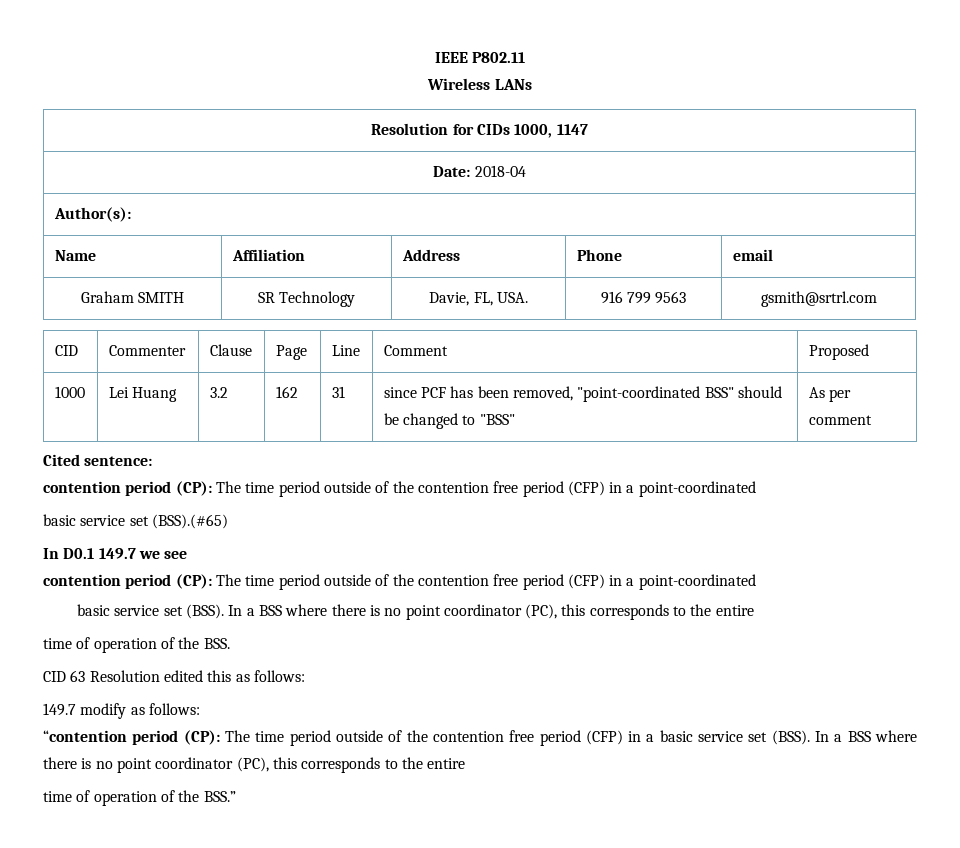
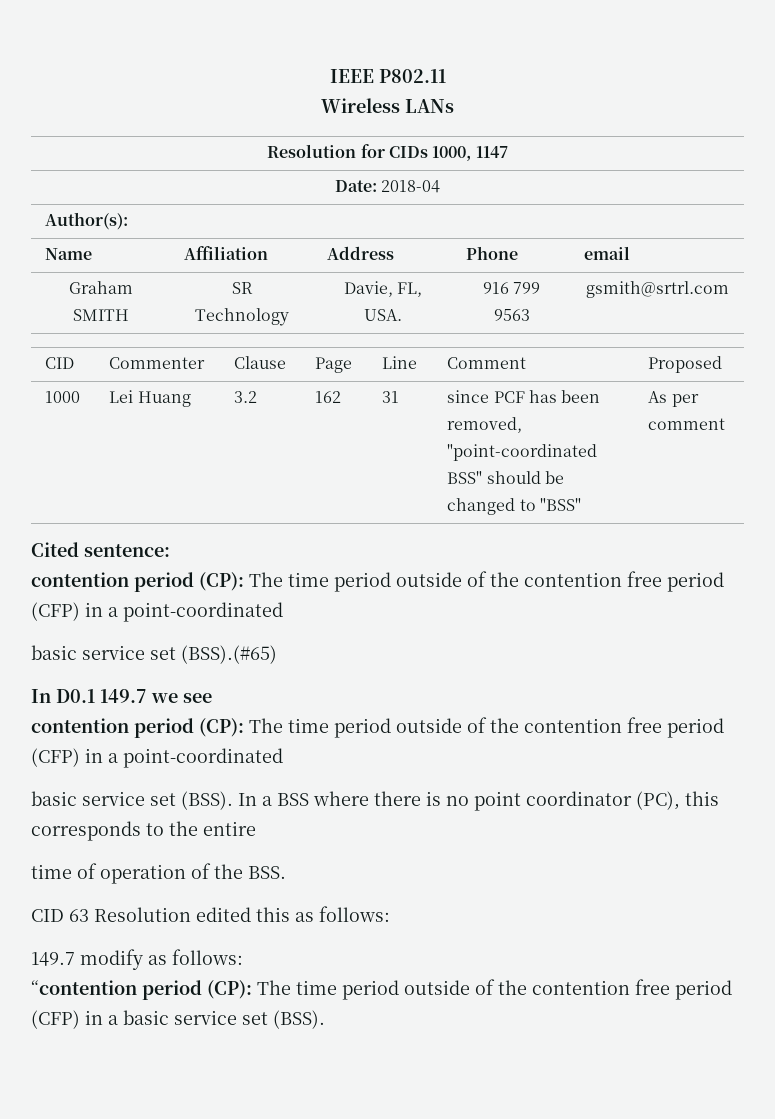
- “contention period (CP): The time period outside of the contention free period (CFP) in a basic service set (BSS). In a BSS where there is no point coordinator (PC), this corresponds to the entire
- time of operation of the BSS.”
+ “contention period (CP): The time period outside of the contention free period (CFP) in a basic service set (BSS).

